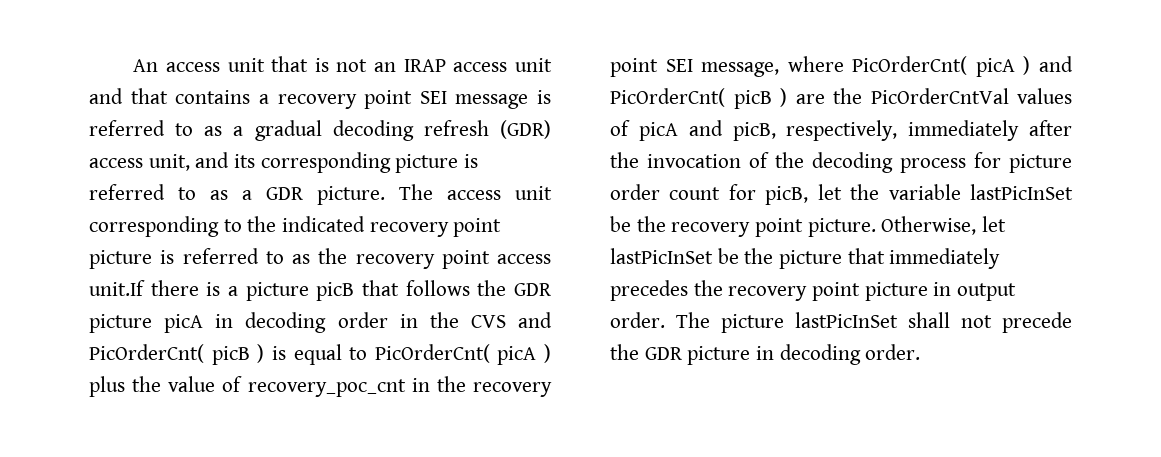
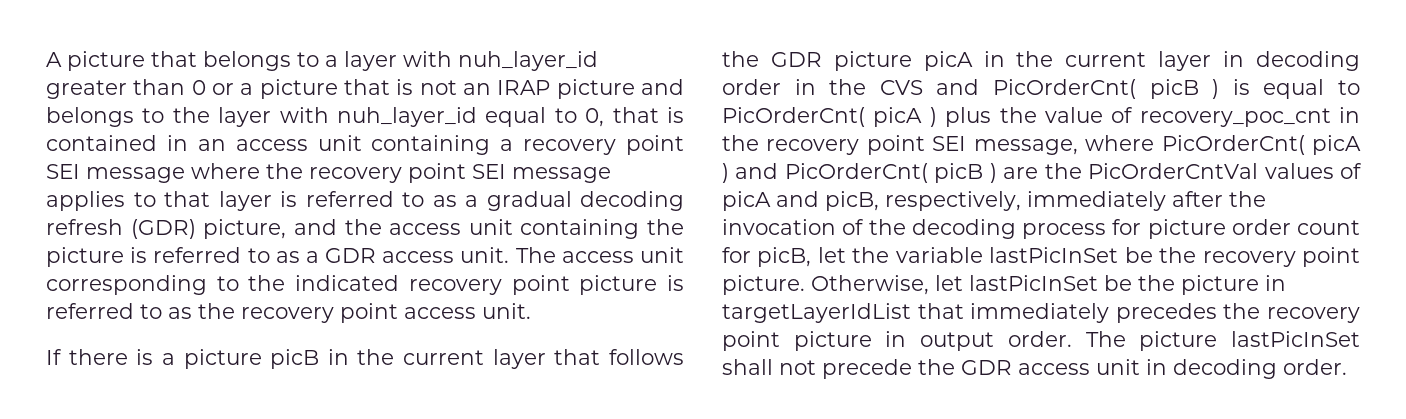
- An access unit that is not an IRAP access unit and that contains a recovery point SEI message is referred to as a gradual decoding refresh (GDR) access unit, and its corresponding picture is referred to as a GDR picture.
+ A picture that belongs to a layer with nuh_layer_id greater than 0 or a picture that is not an IRAP picture and belongs to the layer with nuh_layer_id equal to 0, that is contained in an access unit containing a recovery point SEI message where the recovery point SEI message applies to that layer is referred to as a gradual decoding refresh (GDR) picture, and the access unit containing the picture is referred to as a GDR access unit.
- The access unit corresponding to the indicated recovery point picture is referred to as the recovery point access unit.If there is a picture picB that follows the GDR picture picA in decoding order in the CVS and PicOrderCnt( picB ) is equal to PicOrderCnt( picA ) plus the value of recovery_poc_cnt in the recovery point SEI message, where PicOrderCnt( picA ) and PicOrderCnt( picB ) are the PicOrderCntVal values of picA and picB, respectively, immediately after the invocation of the decoding process for picture order count for picB, let the variable lastPicInSet be the recovery point picture.
+ The access unit corresponding to the indicated recovery point picture is referred to as the recovery point access unit.
+ If there is a picture picB in the current layer that follows the GDR picture picA in the current layer in decoding order in the CVS and PicOrderCnt( picB ) is equal to PicOrderCnt( picA ) plus the value of recovery_poc_cnt in the recovery point SEI message, where PicOrderCnt( picA ) and PicOrderCnt( picB ) are the PicOrderCntVal values of picA and picB, respectively, immediately after the invocation of the decoding process for picture order count for picB, let the variable lastPicInSet be the recovery point picture.
- Otherwise, let lastPicInSet be the picture that immediately precedes the recovery point picture in output order.
+ Otherwise, let lastPicInSet be the picture in targetLayerIdList that immediately precedes the recovery point picture in output order.
- The picture lastPicInSet shall not precede the GDR picture in decoding order.
+ The picture lastPicInSet shall not precede the GDR access unit in decoding order.

